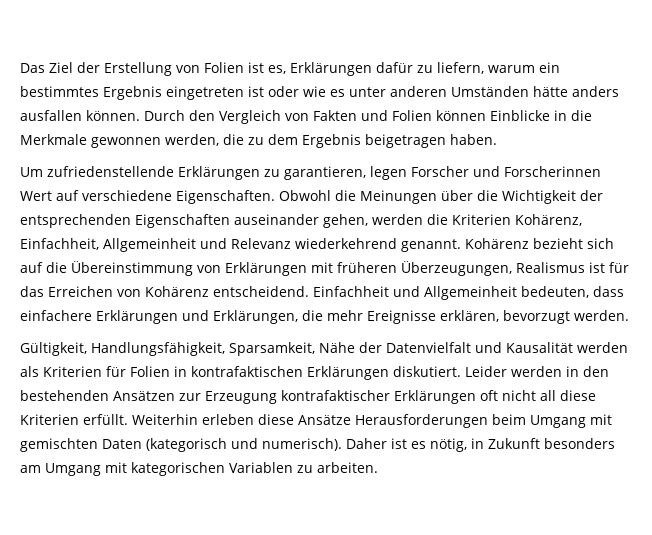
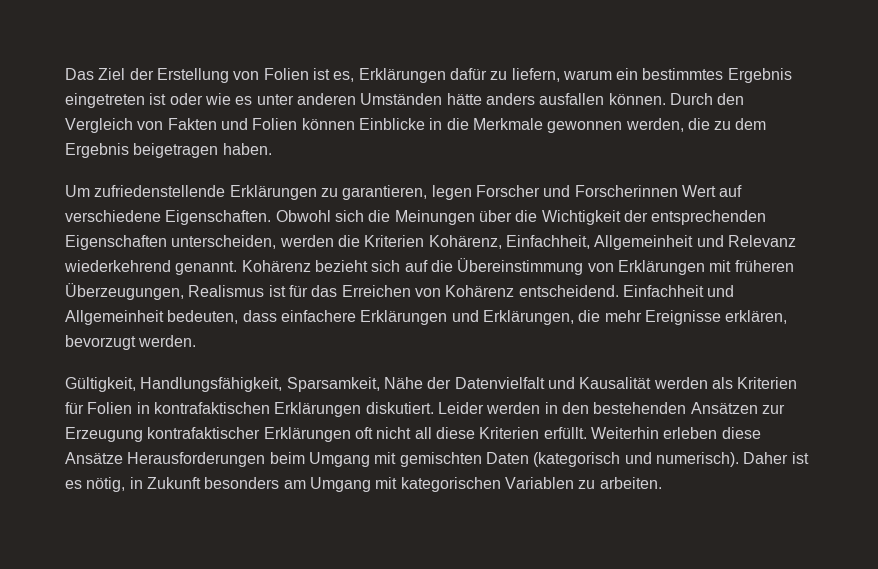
- Obwohl die Meinungen über die Wichtigkeit der entsprechenden Eigenschaften auseinander gehen, werden die Kriterien Kohärenz, Einfachheit, Allgemeinheit und Relevanz wiederkehrend genannt.
+ Obwohl sich die Meinungen über die Wichtigkeit der entsprechenden Eigenschaften unterscheiden, werden die Kriterien Kohärenz, Einfachheit, Allgemeinheit und Relevanz wiederkehrend genannt.

